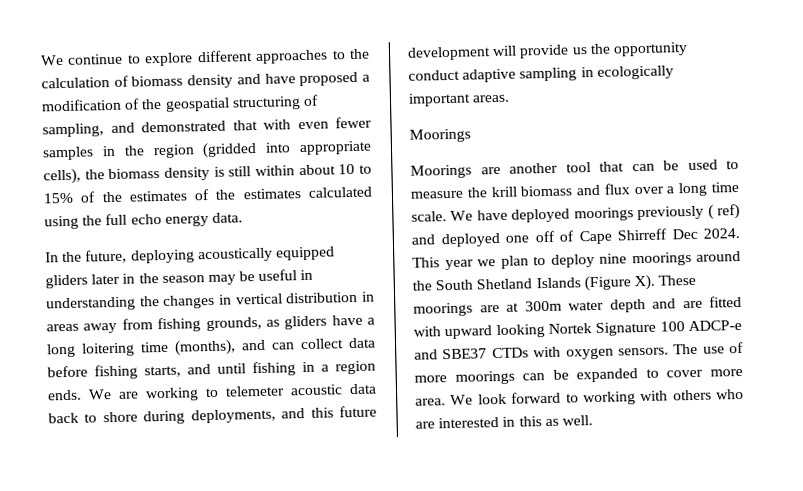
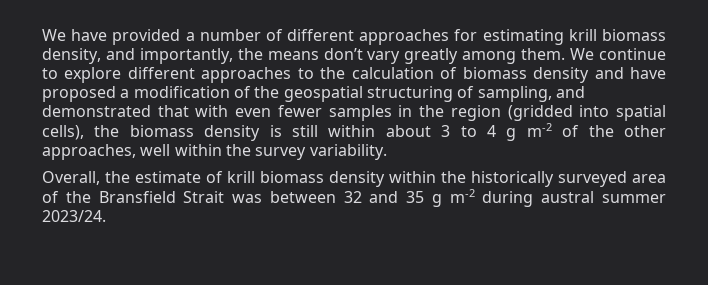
- We continue to explore different approaches to the calculation of biomass density and have proposed a modification of the geospatial structuring of sampling, and demonstrated that with even fewer samples in the region (gridded into appropriate cells), the biomass density is still within about 10 to 15% of the estimates of the estimates calculated using the full echo energy data.
- In the future, deploying acoustically equipped gliders later in the season may be useful in understanding the changes in vertical distribution in areas away from fishing grounds, as gliders have a long loitering time (months), and can collect data before fishing starts, and until fishing in a region ends. We are working to telemeter acoustic data back to shore during deployments, and this future development will provide us the opportunity conduct adaptive sampling in ecologically important areas.
- Moorings
- Moorings are another tool that can be used to measure the krill biomass and flux over a long time scale. We have deployed moorings previously ( ref) and deployed one off of Cape Shirreff Dec 2024. This year we plan to deploy nine moorings around the South Shetland Islands (Figure X). These moorings are at 300m water depth and are fitted with upward looking Nortek Signature 100 ADCP-e and SBE37 CTDs with oxygen sensors. The use of more moorings can be expanded to cover more area. We look forward to working with others who are interested in this as well.
+ We have provided a number of different approaches for estimating krill biomass density, and importantly, the means don’t vary greatly among them. We continue to explore different approaches to the calculation of biomass density and have proposed a modification of the geospatial structuring of sampling, and demonstrated that with even fewer samples in the region (gridded into spatial cells), the biomass density is still within about 3 to 4 g m-2 of the other approaches, well within the survey variability.
+ Overall, the estimate of krill biomass density within the historically surveyed area of the Bransfield Strait was between 32 and 35 g m-2 during austral summer 2023/24.

